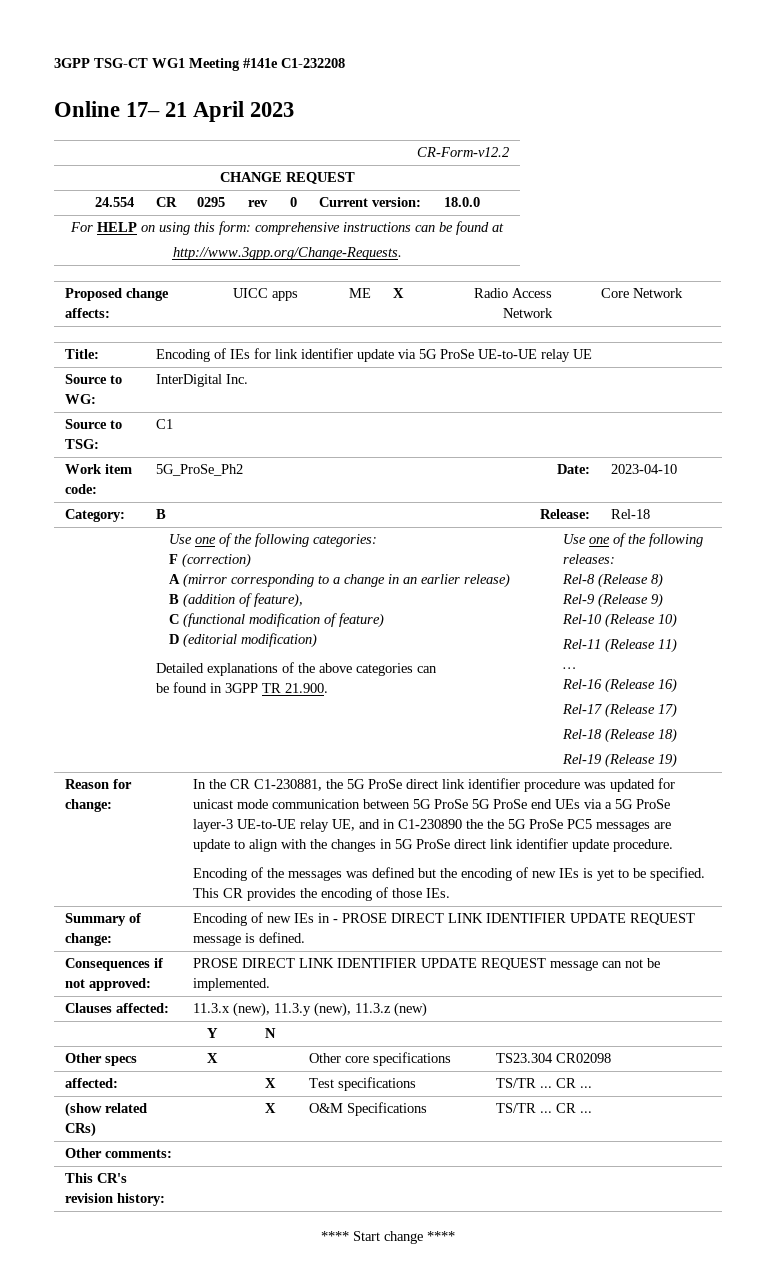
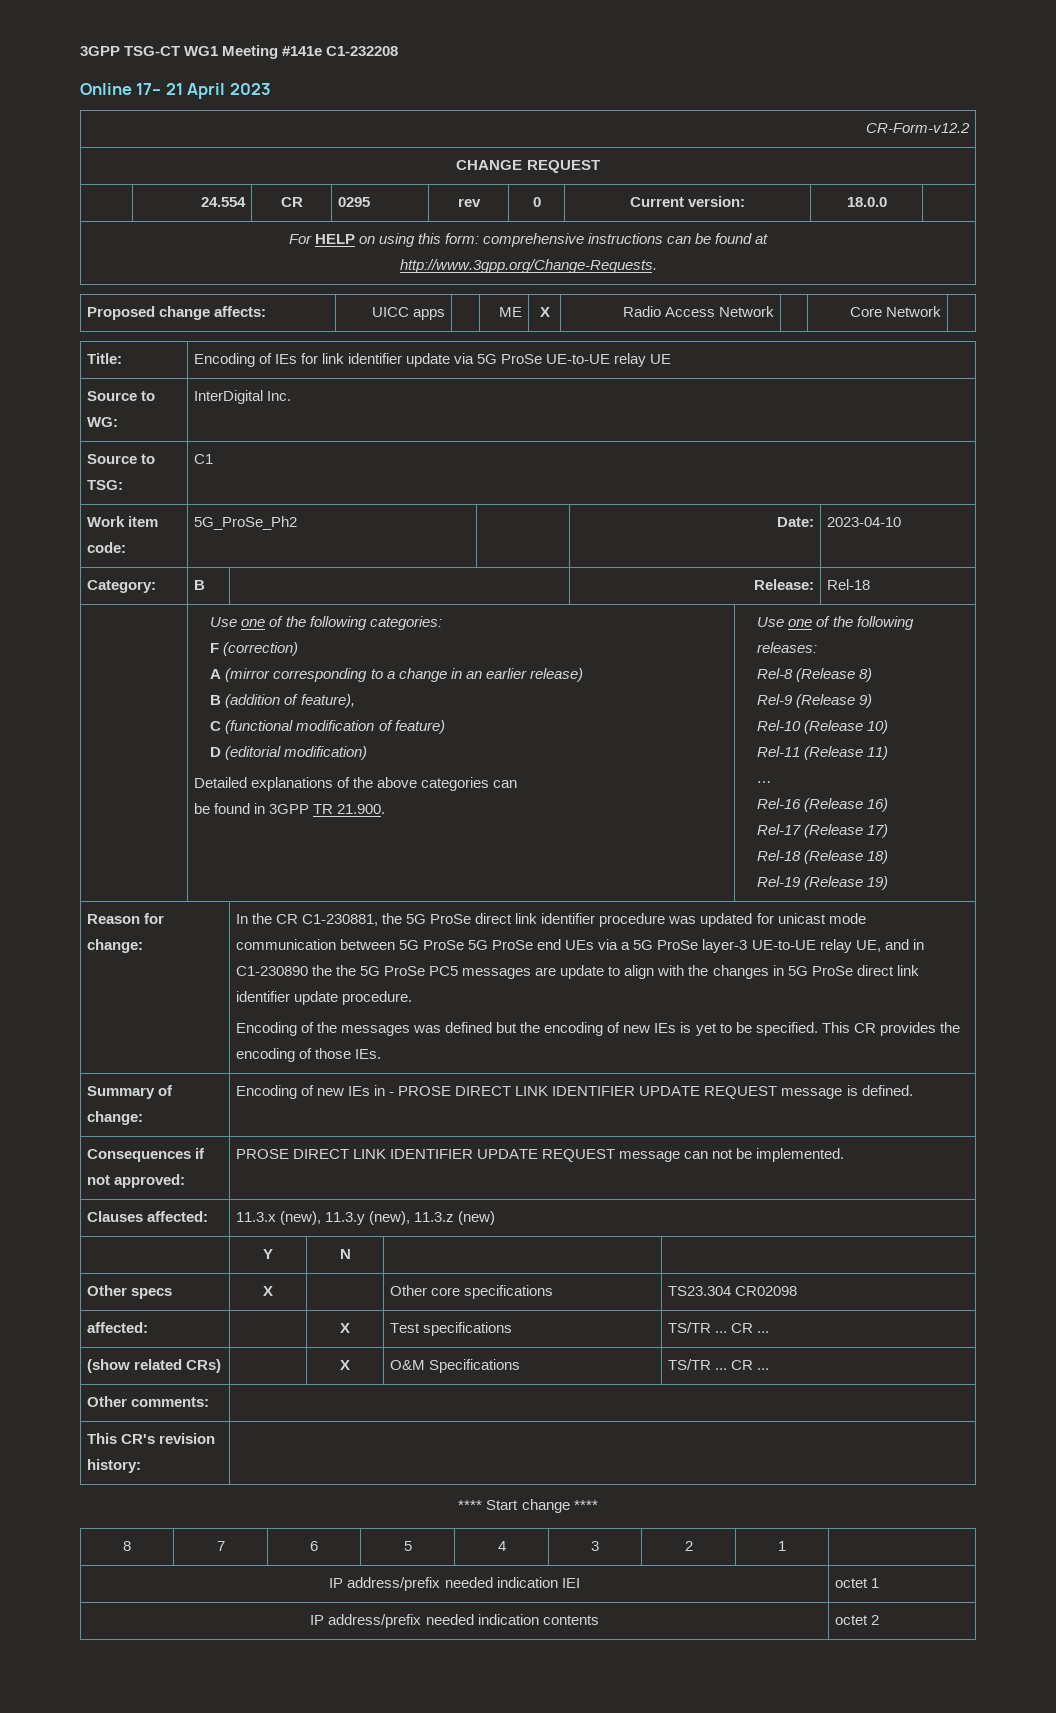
+ 8 | 7 | 6 | 5 | 4 | 3 | 2 | 1 |
+ IP address/prefix needed indication IEI | octet 1
+ IP address/prefix needed indication contents | octet 2

